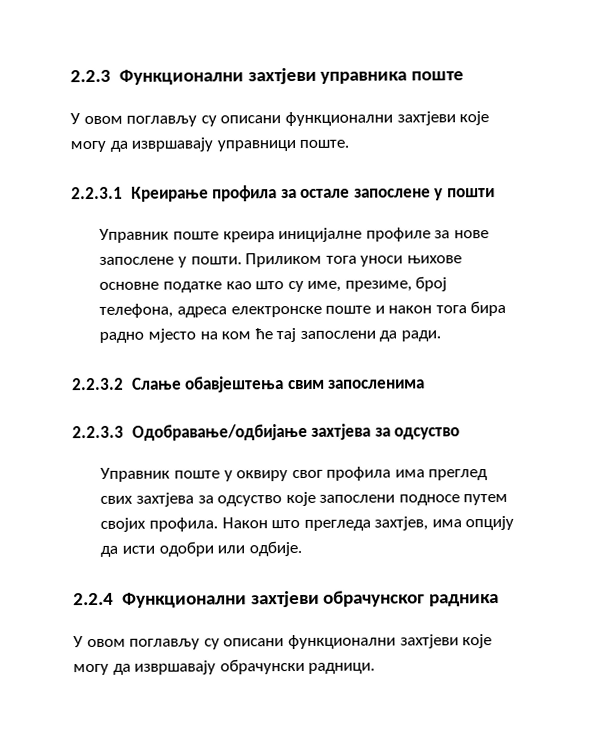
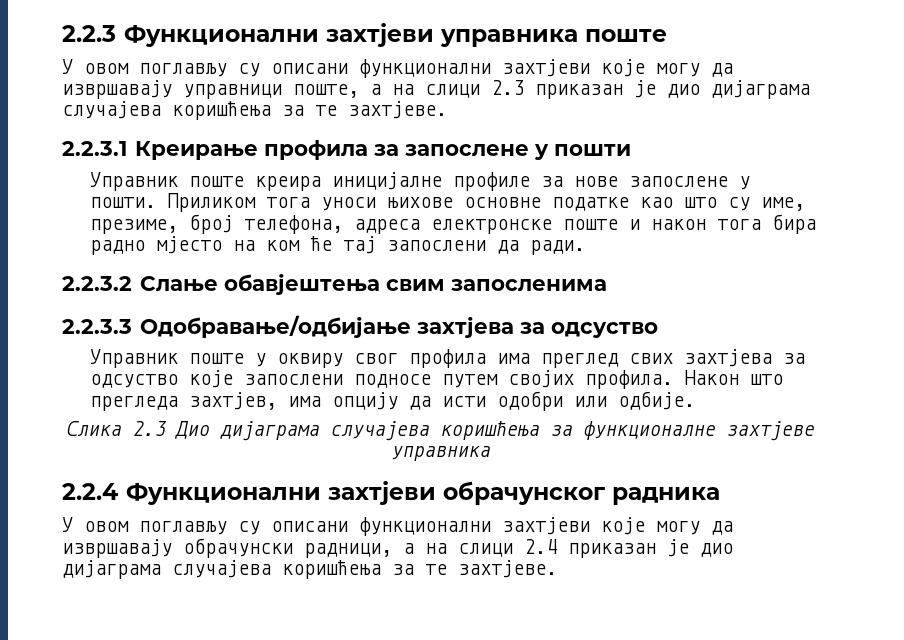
- У овом поглављу су описани функционални захтјеви које могу да извршавају управници поште.
+ У овом поглављу су описани функционални захтјеви које могу да извршавају управници поште, а на слици 2.3 приказан је дио дијаграма случајева коришћења за те захтјеве.
- 2.2.3.1 Креирање профила за остале запослене у пошти
+ 2.2.3.1 Креирање профила за запослене у пошти
+ Слика 2.3 Дио дијаграма случајева коришћења за функционалне захтјеве управника
- У овом поглављу су описани функционални захтјеви које могу да извршавају обрачунски радници.
+ У овом поглављу су описани функционални захтјеви које могу да извршавају обрачунски радници, а на слици 2.4 приказан је дио дијаграма случајева коришћења за те захтјеве.

